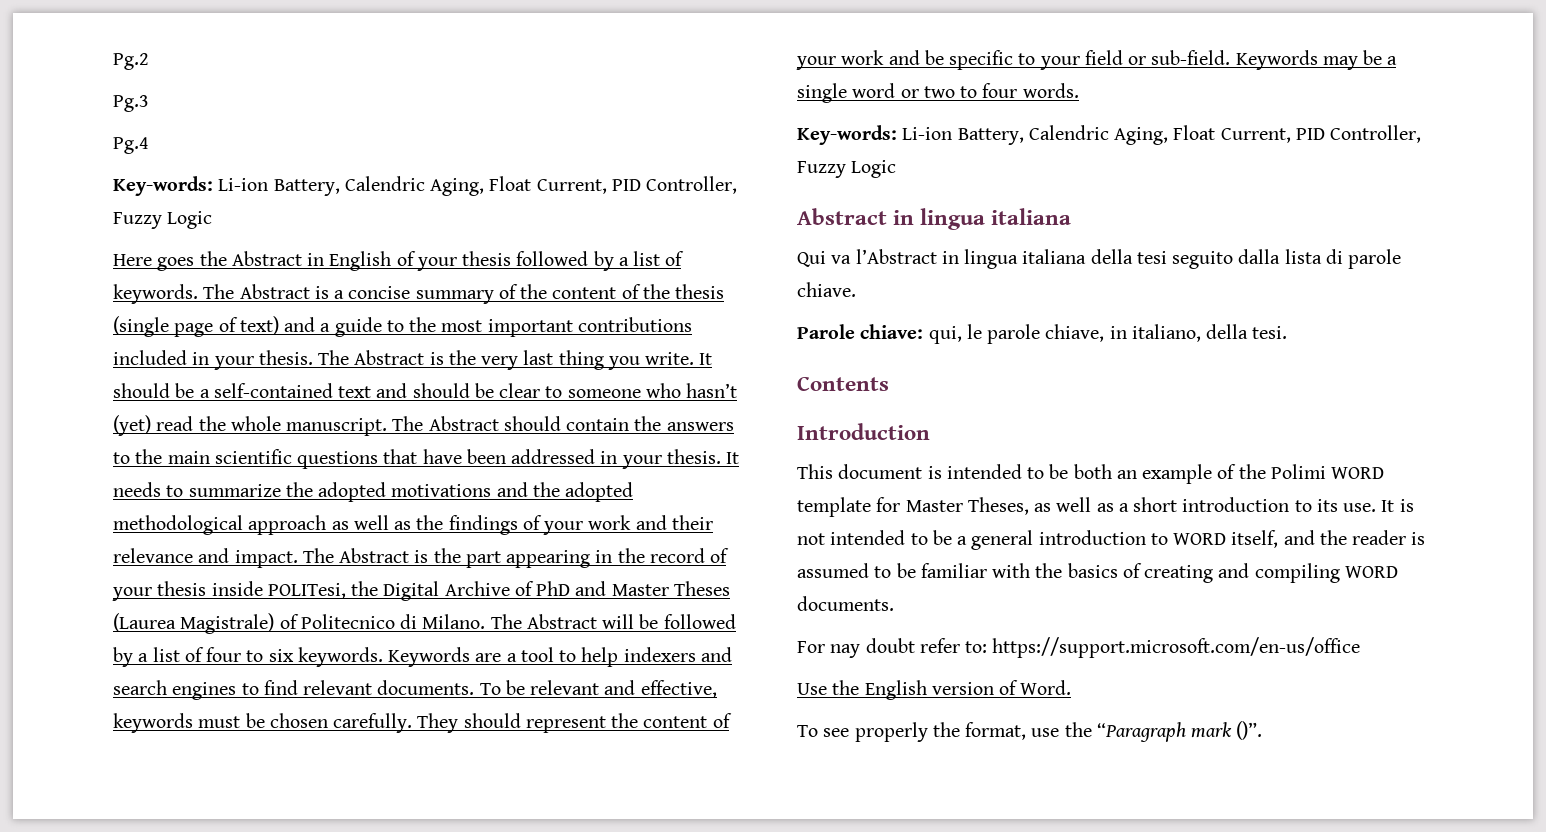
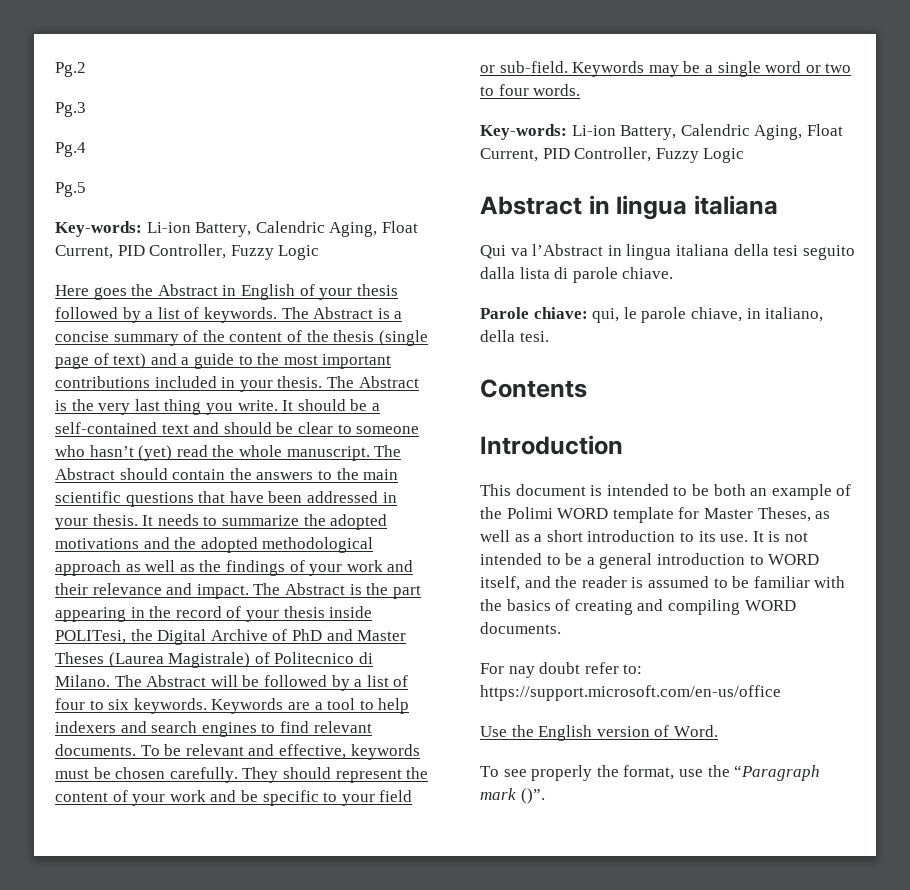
+ Pg.5

